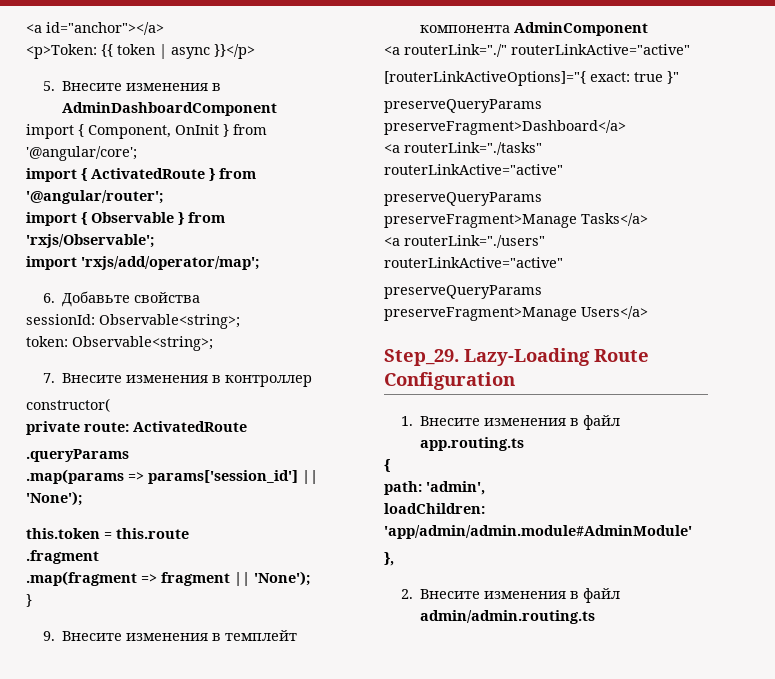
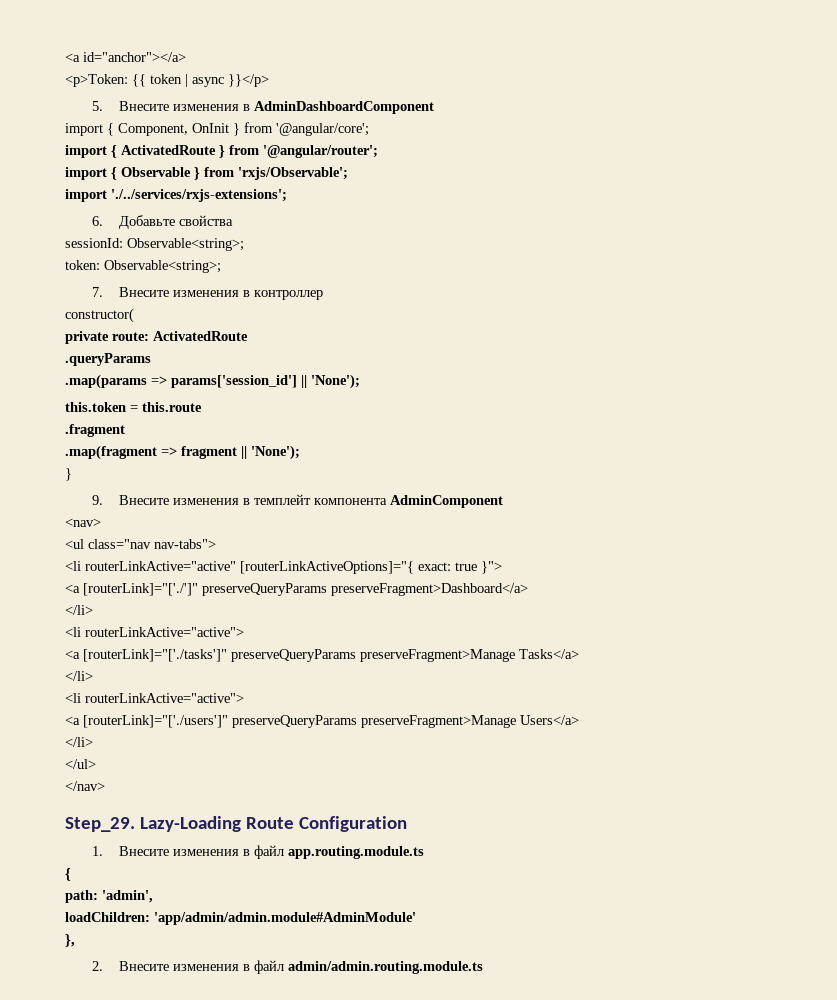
- import 'rxjs/add/operator/map';
+ import './../services/rxjs-extensions';
- <a routerLink="./" routerLinkActive="active"
- [routerLinkActiveOptions]="{ exact: true }"
- preserveQueryParams preserveFragment>Dashboard</a>
- <a routerLink="./tasks" routerLinkActive="active"
- preserveQueryParams preserveFragment>Manage Tasks</a>
- <a routerLink="./users" routerLinkActive="active"
- preserveQueryParams preserveFragment>Manage Users</a>
+ <nav>
+ <ul class="nav nav-tabs">
+ <li routerLinkActive="active" [routerLinkActiveOptions]="{ exact: true }">
+ <a [routerLink]="['./']" preserveQueryParams preserveFragment>Dashboard</a>
+ </li>
+ <li routerLinkActive="active">
+ <a [routerLink]="['./tasks']" preserveQueryParams preserveFragment>Manage Tasks</a>
+ </li>
+ <li routerLinkActive="active">
+ <a [routerLink]="['./users']" preserveQueryParams preserveFragment>Manage Users</a>
+ </li>
+ </ul>
+ </nav>
- 1. Внесите изменения в файл app.routing.ts
+ 1. Внесите изменения в файл app.routing.module.ts
- 2. Внесите изменения в файл admin/admin.routing.ts
+ 2. Внесите изменения в файл admin/admin.routing.module.ts

